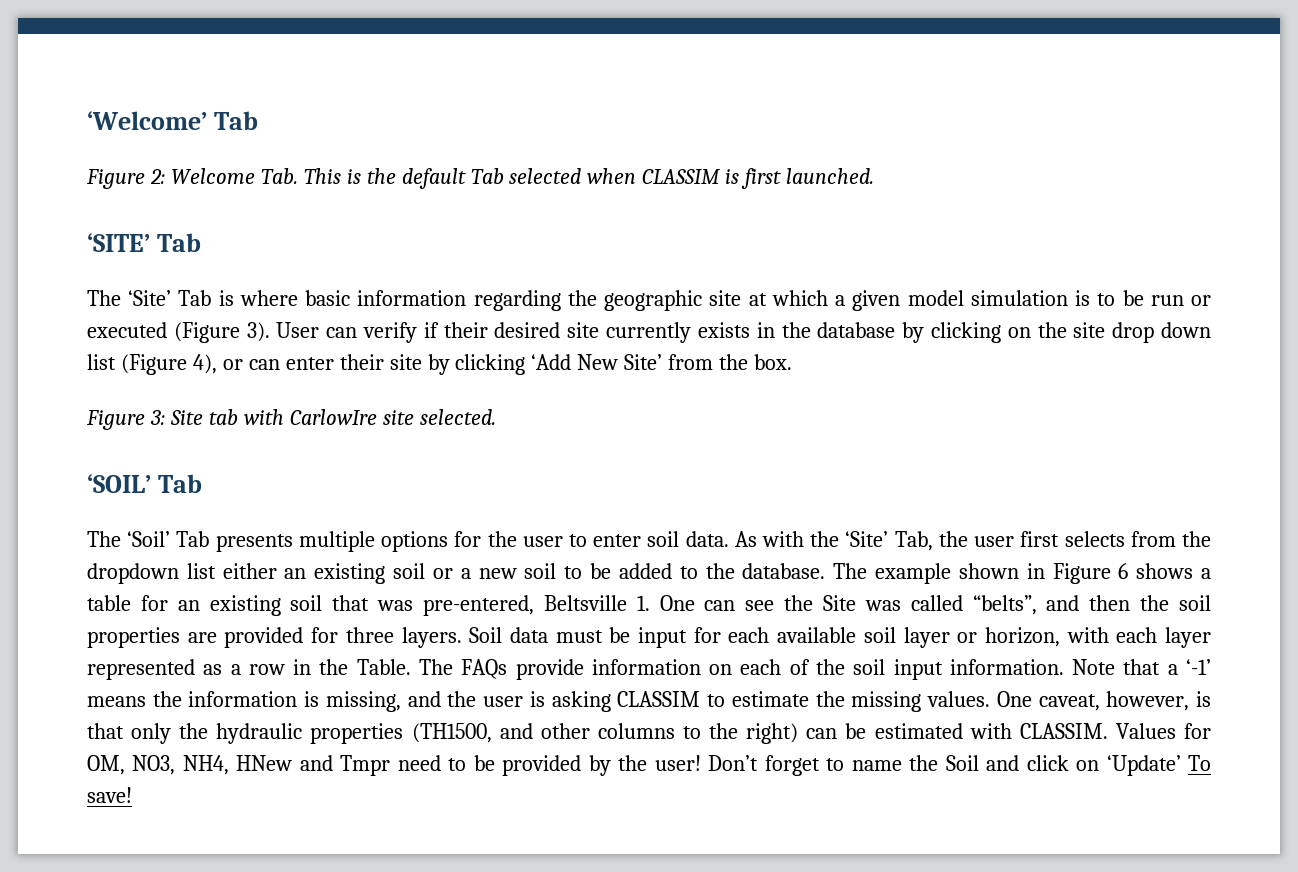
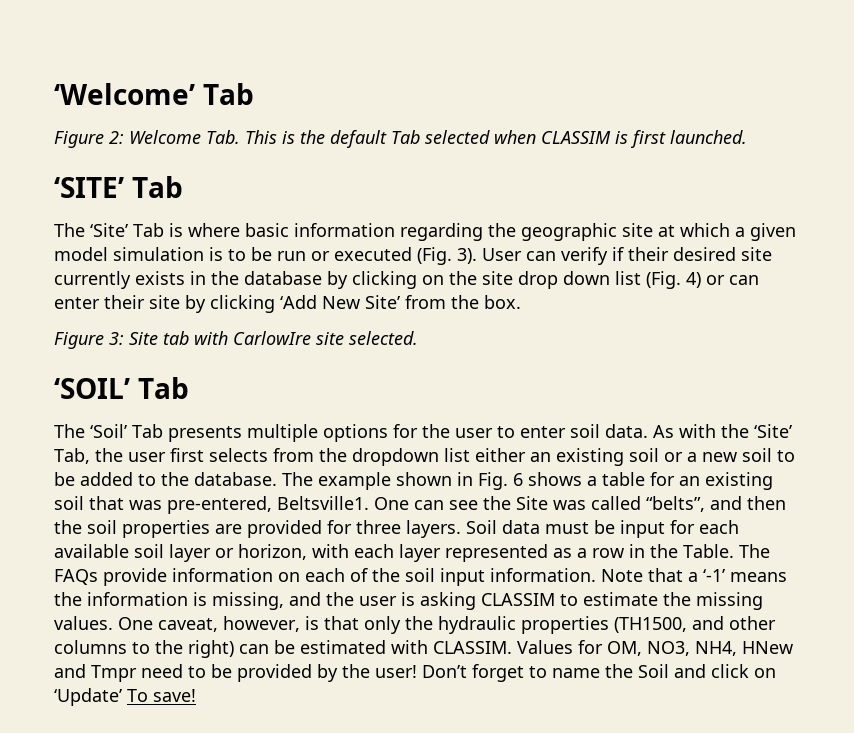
- The ‘Site’ Tab is where basic information regarding the geographic site at which a given model simulation is to be run or executed (Figure 3).
+ The ‘Site’ Tab is where basic information regarding the geographic site at which a given model simulation is to be run or executed (Fig. 3).
- User can verify if their desired site currently exists in the database by clicking on the site drop down list (Figure 4), or can enter their site by clicking ‘Add New Site’ from the box.
+ User can verify if their desired site currently exists in the database by clicking on the site drop down list (Fig. 4) or can enter their site by clicking ‘Add New Site’ from the box.
- The example shown in Figure 6 shows a table for an existing soil that was pre-entered, Beltsville 1. One can see the Site was called “belts”, and then the soil properties are provided for three layers.
+ The example shown in Fig. 6 shows a table for an existing soil that was pre-entered, Beltsville1. One can see the Site was called “belts”, and then the soil properties are provided for three layers.

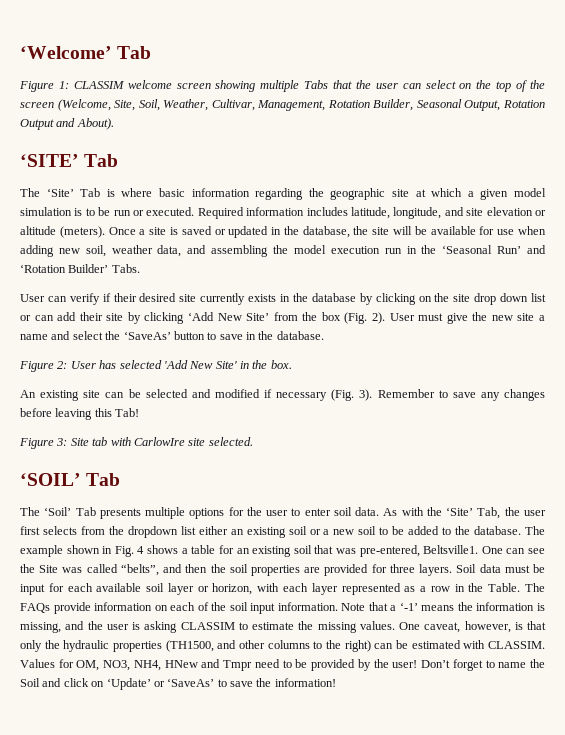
- Figure 2: Welcome Tab. This is the default Tab selected when CLASSIM is first launched.
+ Figure 1: CLASSIM welcome screen showing multiple Tabs that the user can select on the top of the screen (Welcome, Site, Soil, Weather, Cultivar, Management, Rotation Builder, Seasonal Output, Rotation Output and About).
- The ‘Site’ Tab is where basic information regarding the geographic site at which a given model simulation is to be run or executed (Fig. 3). User can verify if their desired site currently exists in the database by clicking on the site drop down list (Fig. 4) or can enter their site by clicking ‘Add New Site’ from the box.
+ The ‘Site’ Tab is where basic information regarding the geographic site at which a given model simulation is to be run or executed. Required information includes latitude, longitude, and site elevation or altitude (meters). Once a site is saved or updated in the database, the site will be available for use when adding new soil, weather data, and assembling the model execution run in the ‘Seasonal Run’ and ‘Rotation Builder’ Tabs.
+ User can verify if their desired site currently exists in the database by clicking on the site drop down list or can add their site by clicking ‘Add New Site’ from the box (Fig. 2). User must give the new site a name and select the ‘SaveAs’ button to save in the database.
+ Figure 2: User has selected 'Add New Site' in the box.
+ An existing site can be selected and modified if necessary (Fig. 3). Remember to save any changes before leaving this Tab!
- The example shown in Fig. 6 shows a table for an existing soil that was pre-entered, Beltsville1.
+ The example shown in Fig. 4 shows a table for an existing soil that was pre-entered, Beltsville1.
- Don’t forget to name the Soil and click on ‘Update’ To save!
+ Don’t forget to name the Soil and click on ‘Update’ or ‘SaveAs’ to save the information!

